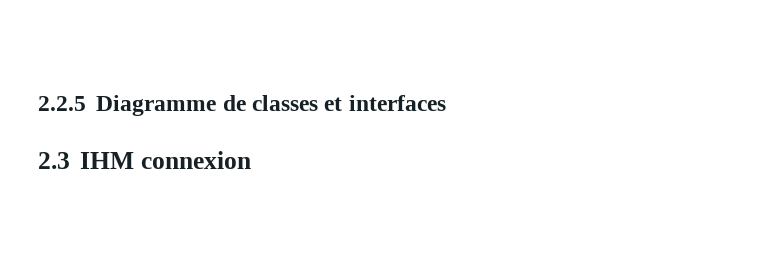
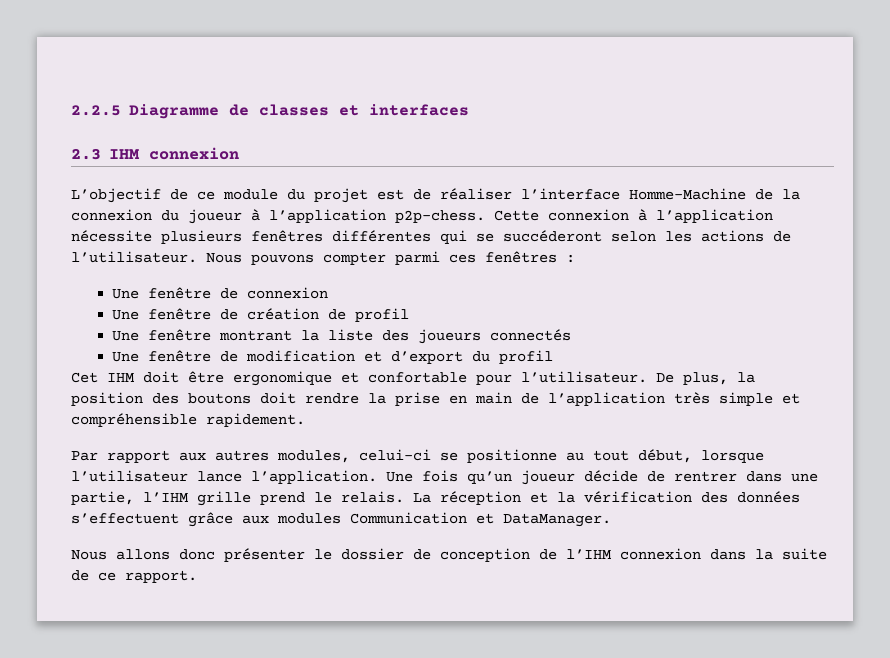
+ L’objectif de ce module du projet est de réaliser l’interface Homme-Machine de la connexion du joueur à l’application p2p-chess. Cette connexion à l’application nécessite plusieurs fenêtres différentes qui se succéderont selon les actions de l’utilisateur. Nous pouvons compter parmi ces fenêtres :
+ Une fenêtre de connexion
+ Une fenêtre de création de profil
+ Une fenêtre montrant la liste des joueurs connectés
+ Une fenêtre de modification et d’export du profil
+ Cet IHM doit être ergonomique et confortable pour l’utilisateur. De plus, la position des boutons doit rendre la prise en main de l’application très simple et compréhensible rapidement.
+ Par rapport aux autres modules, celui-ci se positionne au tout début, lorsque l’utilisateur lance l’application. Une fois qu’un joueur décide de rentrer dans une partie, l’IHM grille prend le relais. La réception et la vérification des données s’effectuent grâce aux modules Communication et DataManager.
+ Nous allons donc présenter le dossier de conception de l’IHM connexion dans la suite de ce rapport.

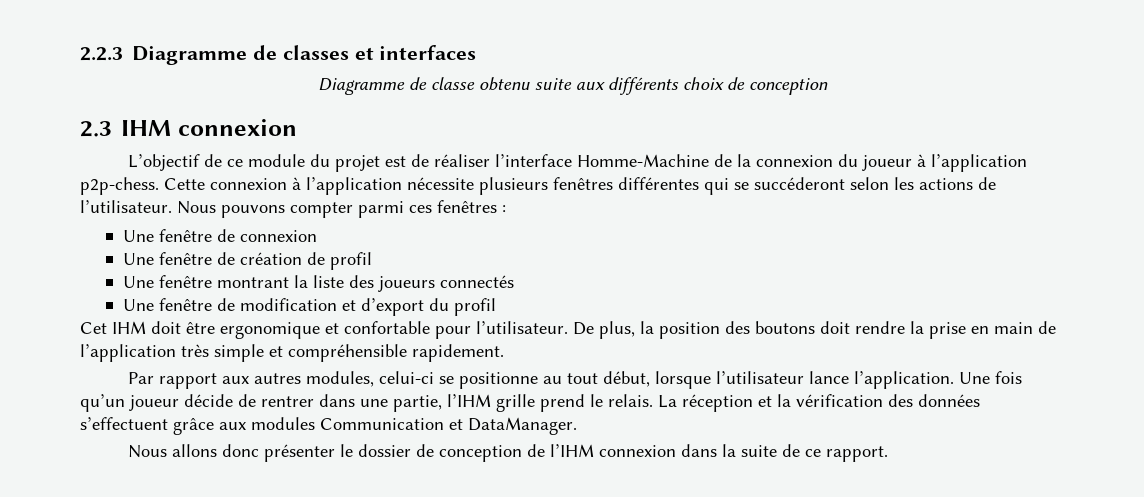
- 2.2.5 Diagramme de classes et interfaces
+ 2.2.3 Diagramme de classes et interfaces
+ Diagramme de classe obtenu suite aux différents choix de conception

